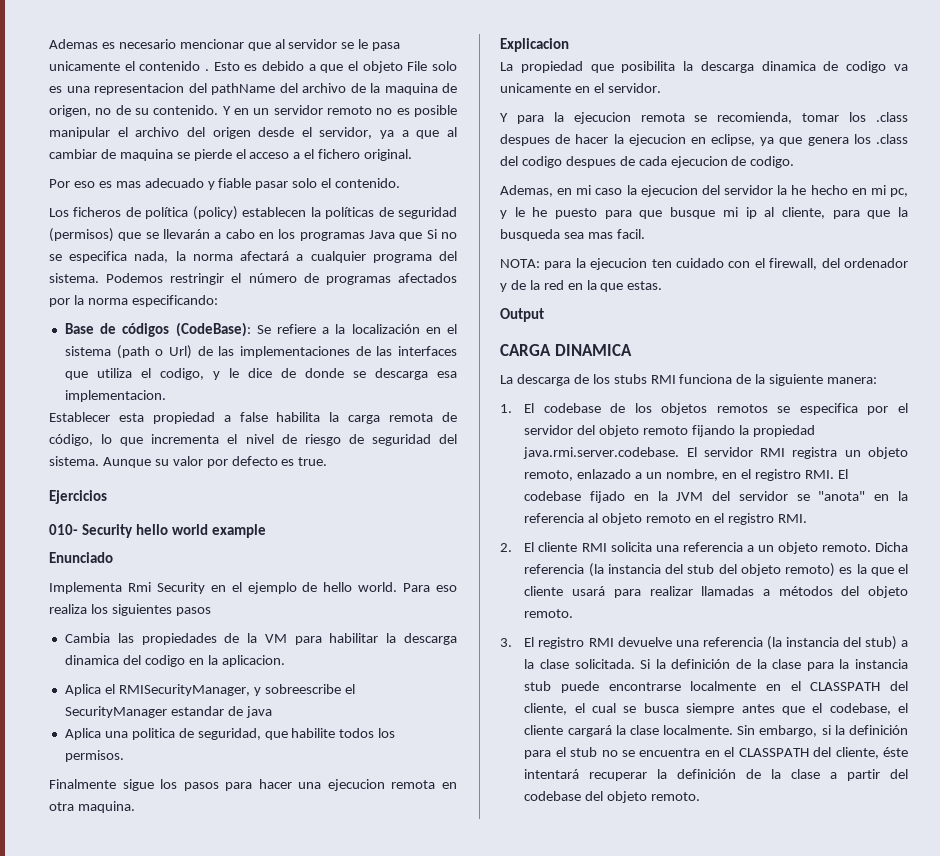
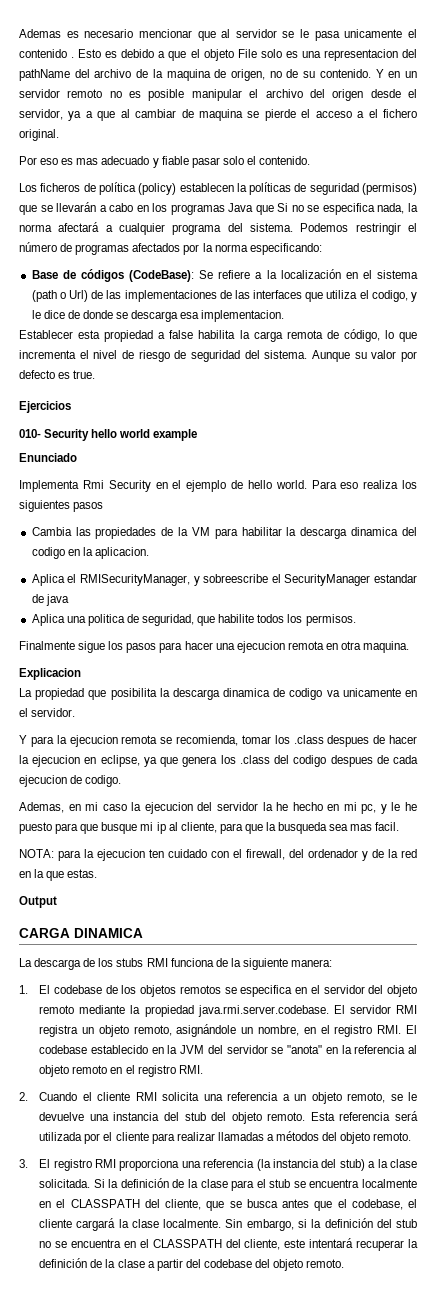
- 1. El codebase de los objetos remotos se especifica por el servidor del objeto remoto fijando la propiedad java.rmi.server.codebase. El servidor RMI registra un objeto remoto, enlazado a un nombre, en el registro RMI. El codebase fijado en la JVM del servidor se "anota" en la referencia al objeto remoto en el registro RMI.
+ 1. El codebase de los objetos remotos se especifica en el servidor del objeto remoto mediante la propiedad java.rmi.server.codebase. El servidor RMI registra un objeto remoto, asignándole un nombre, en el registro RMI. El codebase establecido en la JVM del servidor se "anota" en la referencia al objeto remoto en el registro RMI.
- 2. El cliente RMI solicita una referencia a un objeto remoto. Dicha referencia (la instancia del stub del objeto remoto) es la que el cliente usará para realizar llamadas a métodos del objeto remoto.
+ 2. Cuando el cliente RMI solicita una referencia a un objeto remoto, se le devuelve una instancia del stub del objeto remoto. Esta referencia será utilizada por el cliente para realizar llamadas a métodos del objeto remoto.
- 3. El registro RMI devuelve una referencia (la instancia del stub) a la clase solicitada.
+ 3. El registro RMI proporciona una referencia (la instancia del stub) a la clase solicitada.
- Si la definición de la clase para la instancia stub puede encontrarse localmente en el CLASSPATH del cliente, el cual se busca siempre antes que el codebase, el cliente cargará la clase localmente.
+ Si la definición de la clase para el stub se encuentra localmente en el CLASSPATH del cliente, que se busca antes que el codebase, el cliente cargará la clase localmente.
- Sin embargo, si la definición para el stub no se encuentra en el CLASSPATH del cliente, éste intentará recuperar la definición de la clase a partir del codebase del objeto remoto.
+ Sin embargo, si la definición del stub no se encuentra en el CLASSPATH del cliente, este intentará recuperar la definición de la clase a partir del codebase del objeto remoto.

